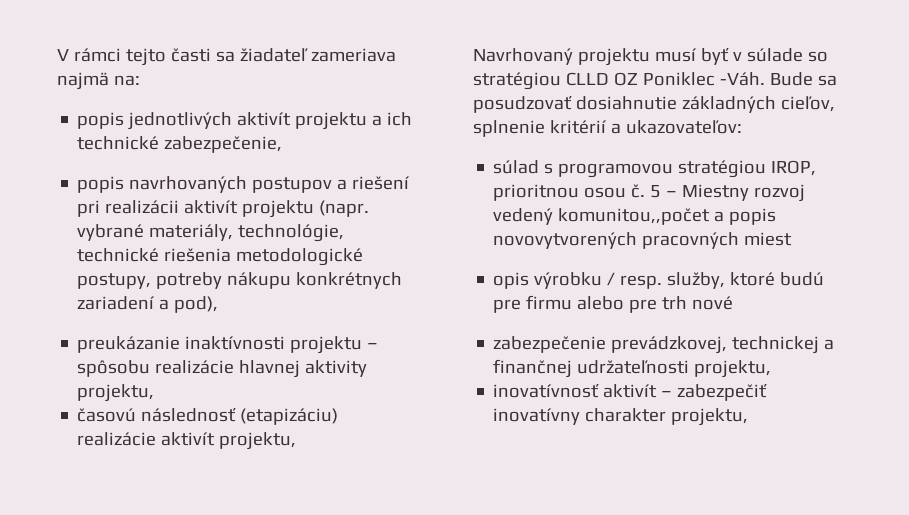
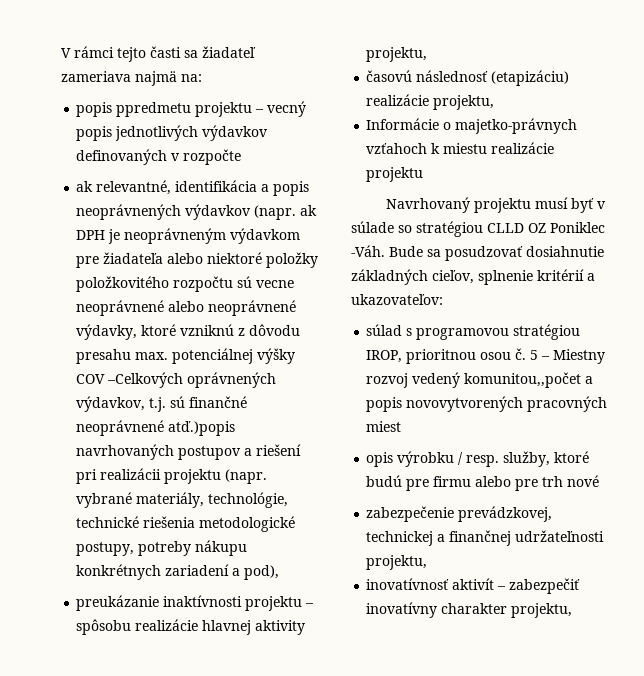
- popis jednotlivých aktivít projektu a ich technické zabezpečenie,
- popis navrhovaných postupov a riešení pri realizácii aktivít projektu (napr. vybrané materiály, technológie, technické riešenia metodologické postupy, potreby nákupu konkrétnych zariadení a pod),
+ popis ppredmetu projektu – vecný popis jednotlivých výdavkov definovaných v rozpočte
+ ak relevantné, identifikácia a popis neoprávnených výdavkov (napr. ak DPH je neoprávneným výdavkom pre žiadateľa alebo niektoré položky položkovitého rozpočtu sú vecne neoprávnené alebo neoprávnené výdavky, ktoré vzniknú z dôvodu presahu max. potenciálnej výšky COV –Celkových oprávnených výdavkov, t.j. sú finančné neoprávnené atď.)popis navrhovaných postupov a riešení pri realizácii projektu (napr. vybrané materiály, technológie, technické riešenia metodologické postupy, potreby nákupu konkrétnych zariadení a pod),
- časovú následnosť (etapizáciu) realizácie aktivít projektu,
+ časovú následnosť (etapizáciu) realizácie projektu,
+ Informácie o majetko-právnych vzťahoch k miestu realizácie projektu

